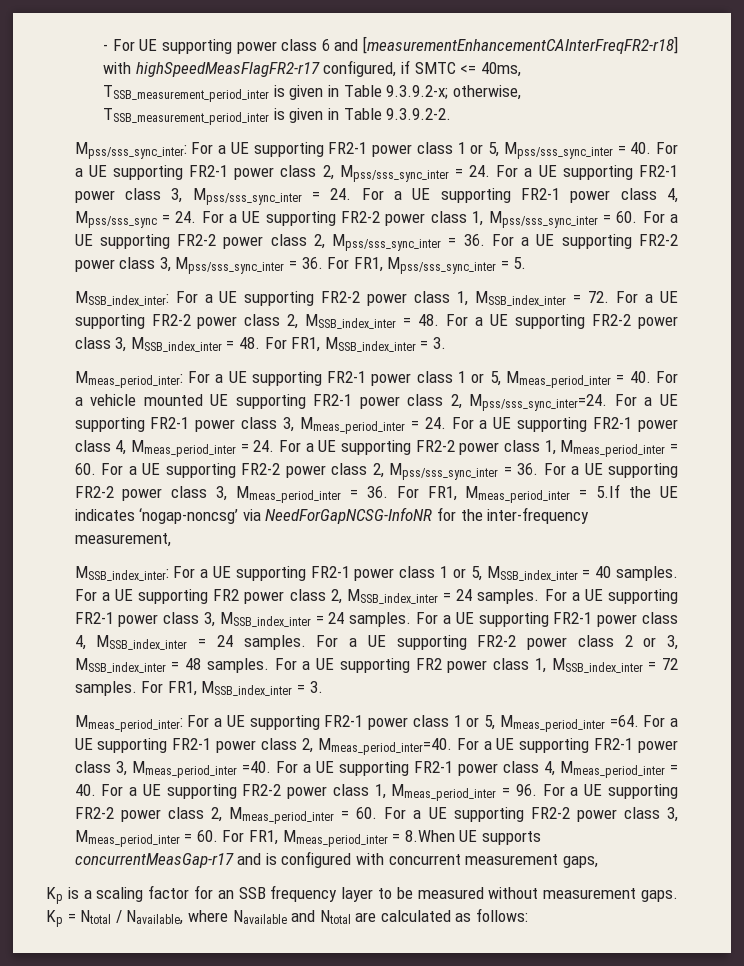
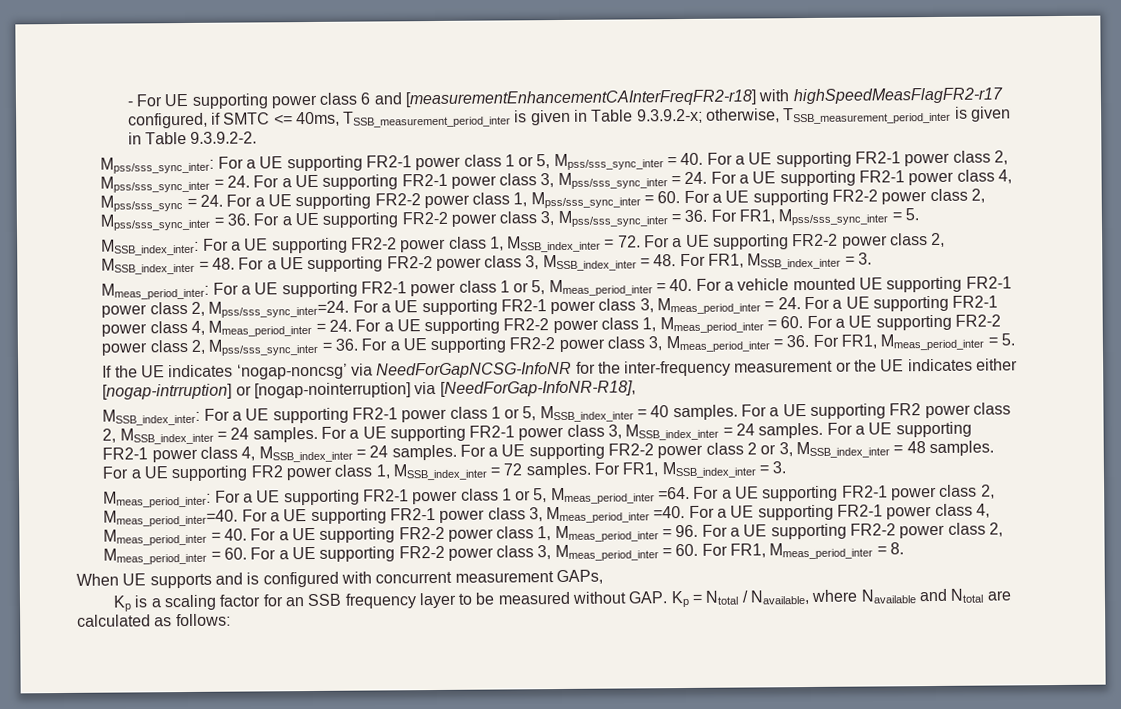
- For a UE supporting FR2-1 power class 3, Mmeas_period_inter = 24. For a UE supporting FR2-1 power class 4, Mmeas_period_inter = 24. For a UE supporting FR2-2 power class 1, Mmeas_period_inter = 60. For a UE supporting FR2-2 power class 2, Mpss/sss_sync_inter = 36. For a UE supporting FR2-2 power class 3, Mmeas_period_inter = 36. For FR1, Mmeas_period_inter = 5.If the UE indicates ‘nogap-noncsg’ via NeedForGapNCSG-InfoNR for the inter-frequency measurement,
+ For a UE supporting FR2-1 power class 3, Mmeas_period_inter = 24. For a UE supporting FR2-1 power class 4, Mmeas_period_inter = 24. For a UE supporting FR2-2 power class 1, Mmeas_period_inter = 60. For a UE supporting FR2-2 power class 2, Mpss/sss_sync_inter = 36. For a UE supporting FR2-2 power class 3, Mmeas_period_inter = 36. For FR1, Mmeas_period_inter = 5.
+ If the UE indicates ‘nogap-noncsg’ via NeedForGapNCSG-InfoNR for the inter-frequency measurement or the UE indicates either [nogap-intrruption] or [nogap-nointerruption] via [NeedForGap-InfoNR-R18],
- For a UE supporting FR2-1 power class 4, Mmeas_period_inter = 40. For a UE supporting FR2-2 power class 1, Mmeas_period_inter = 96. For a UE supporting FR2-2 power class 2, Mmeas_period_inter = 60. For a UE supporting FR2-2 power class 3, Mmeas_period_inter = 60. For FR1, Mmeas_period_inter = 8.When UE supports concurrentMeasGap-r17 and is configured with concurrent measurement gaps,
+ For a UE supporting FR2-1 power class 4, Mmeas_period_inter = 40. For a UE supporting FR2-2 power class 1, Mmeas_period_inter = 96. For a UE supporting FR2-2 power class 2, Mmeas_period_inter = 60. For a UE supporting FR2-2 power class 3, Mmeas_period_inter = 60. For FR1, Mmeas_period_inter = 8.
+ When UE supports and is configured with concurrent measurement GAPs,
- Kp is a scaling factor for an SSB frequency layer to be measured without measurement gaps. Kp = Ntotal / Navailable, where Navailable and Ntotal are calculated as follows:
+ Kp is a scaling factor for an SSB frequency layer to be measured without GAP. Kp = Ntotal / Navailable, where Navailable and Ntotal are calculated as follows:

